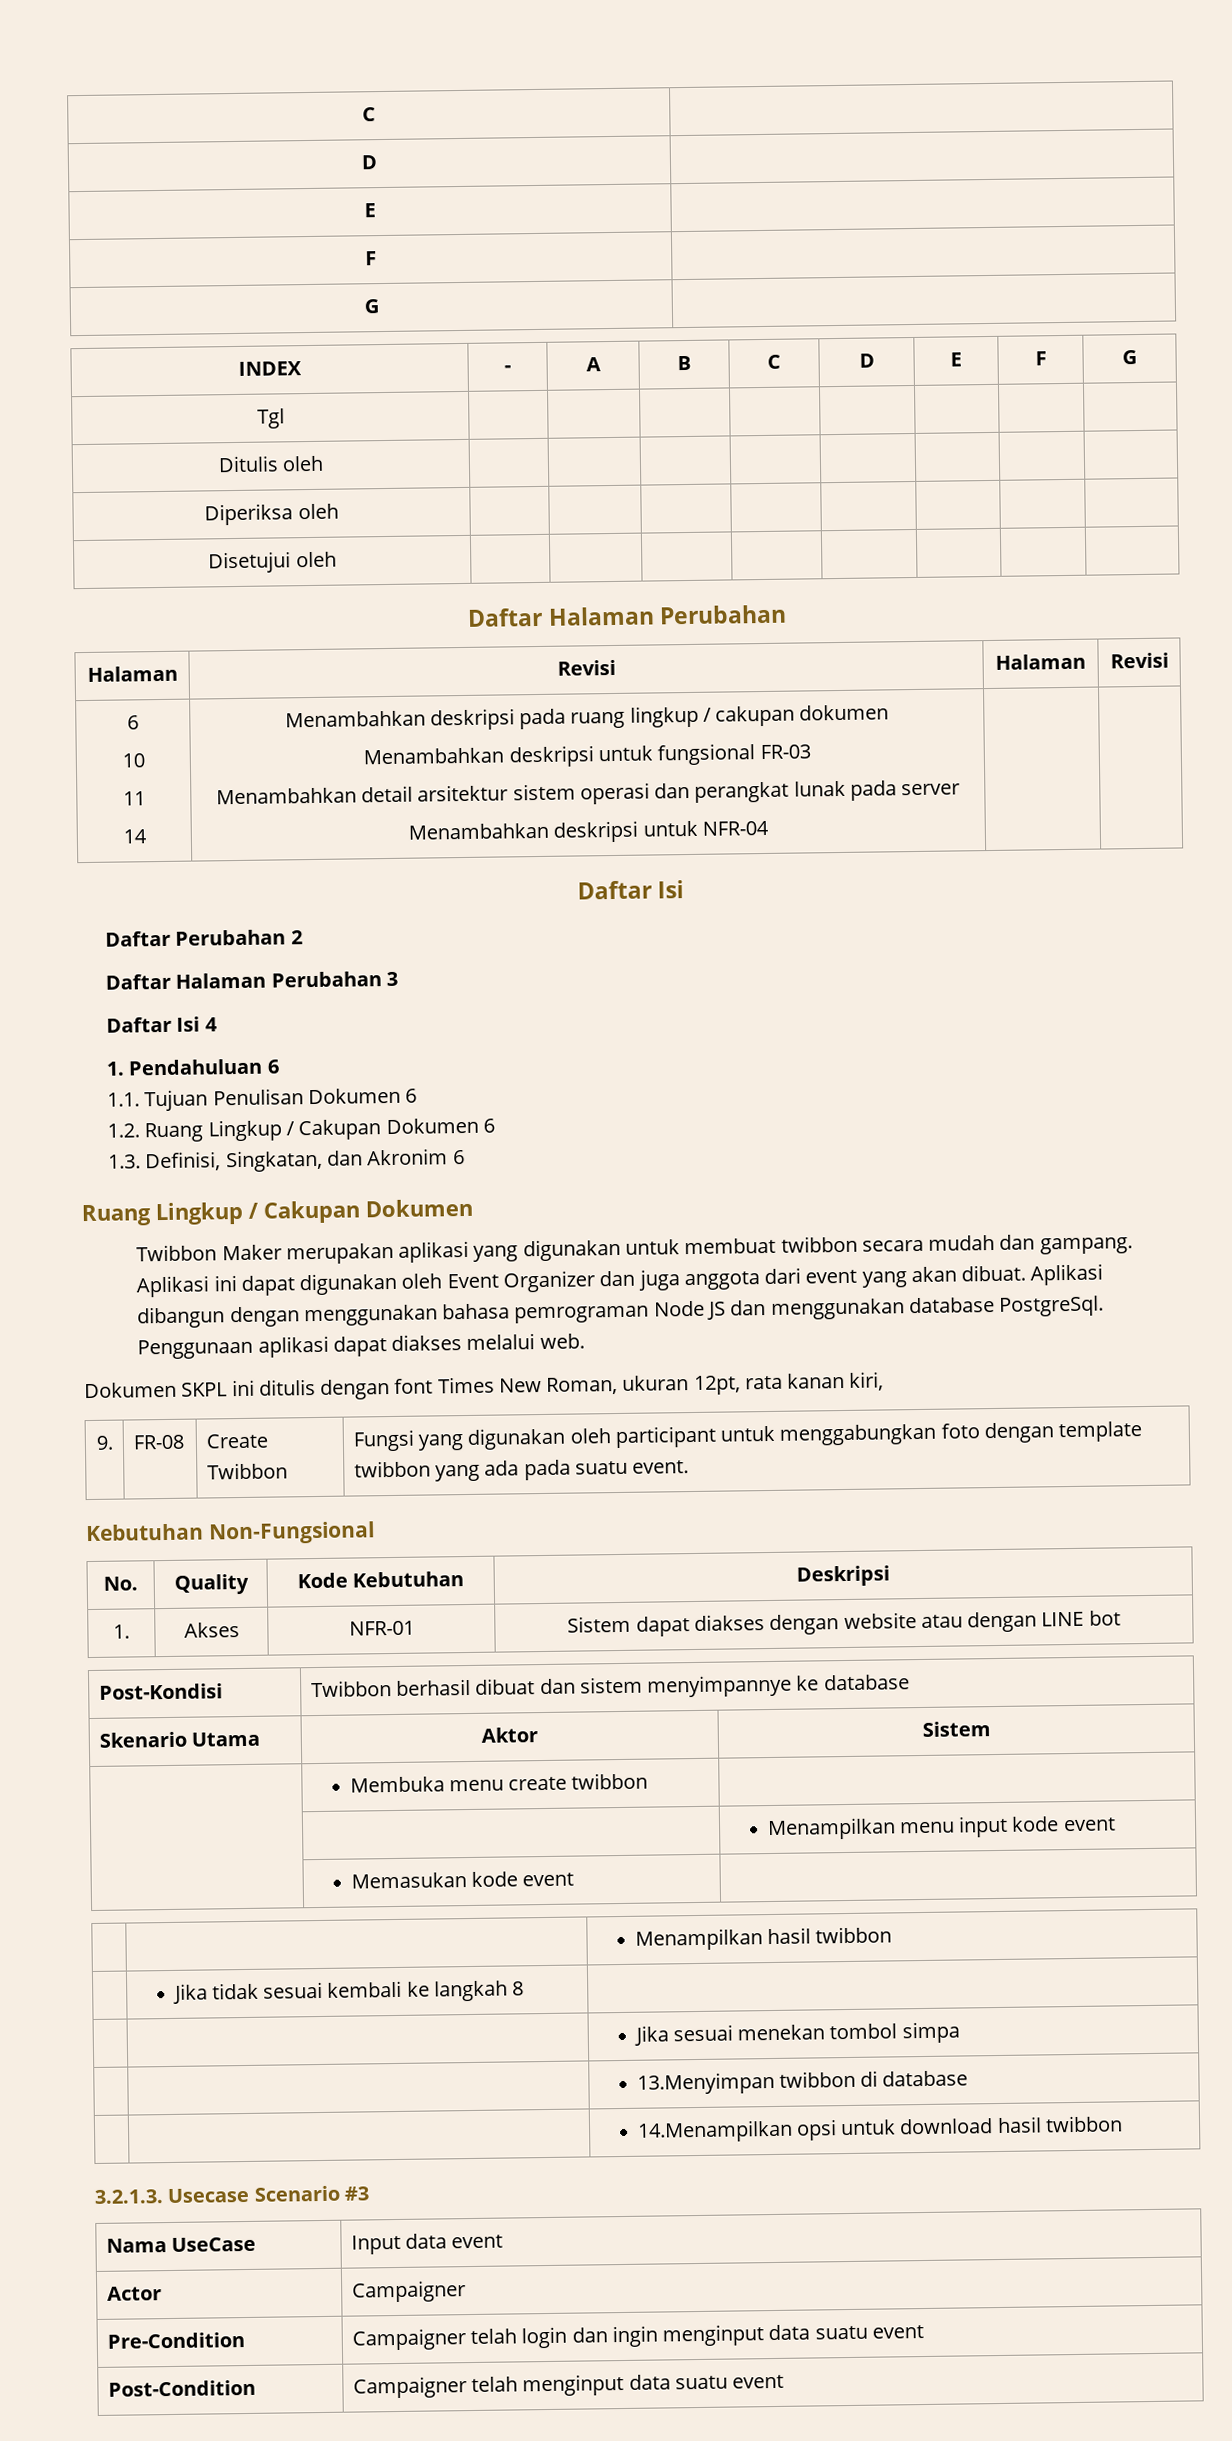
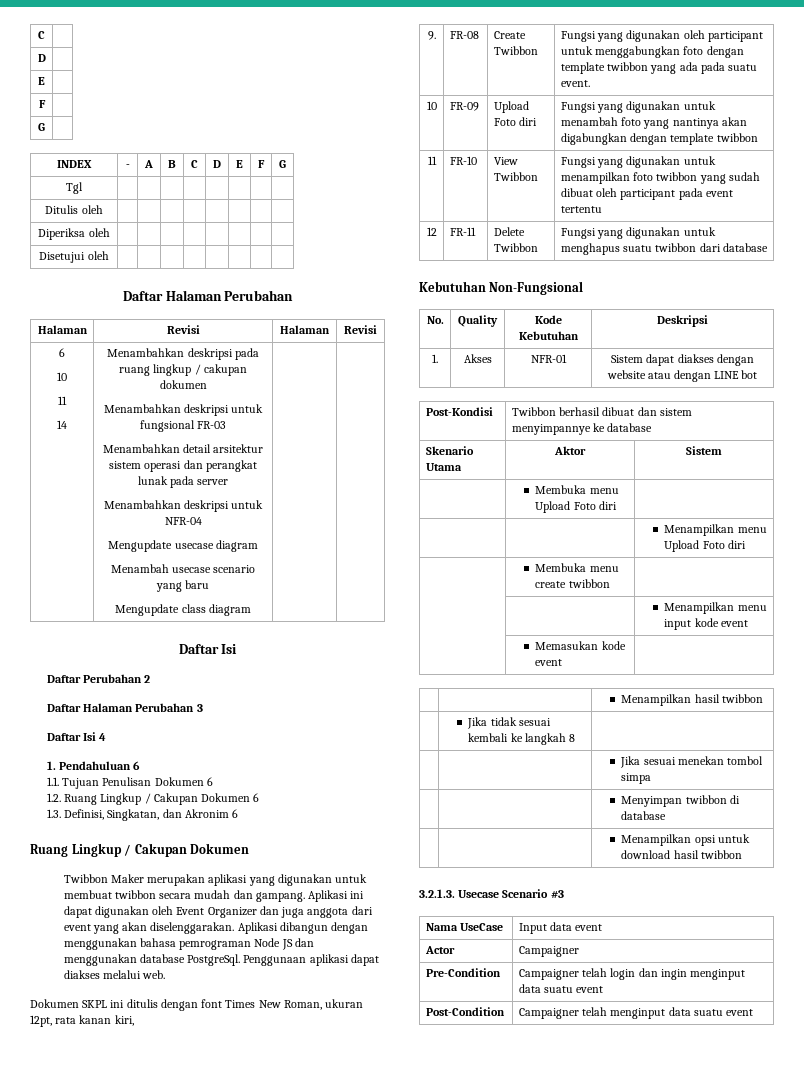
+ Mengupdate usecase diagram
+ Menambah usecase scenario yang baru
+ Mengupdate class diagram
- Aplikasi ini dapat digunakan oleh Event Organizer dan juga anggota dari event yang akan dibuat.
+ Aplikasi ini dapat digunakan oleh Event Organizer dan juga anggota dari event yang akan diselenggarakan.
+ 10 | FR-09 | Upload Foto diri | Fungsi yang digunakan untuk menambah foto yang nantinya akan digabungkan dengan template twibbon
+ 11 | FR-10 | View Twibbon | Fungsi yang digunakan untuk menampilkan foto twibbon yang sudah dibuat oleh participant pada event tertentu
+ 12 | FR-11 | Delete Twibbon | Fungsi yang digunakan untuk menghapus suatu twibbon dari database
+ | Membuka menu Upload Foto diri |
+ | | Menampilkan menu Upload Foto diri
- | | 13.Menyimpan twibbon di database
+ | | Menyimpan twibbon di database
- | | 14.Menampilkan opsi untuk download hasil twibbon
+ | | Menampilkan opsi untuk download hasil twibbon

